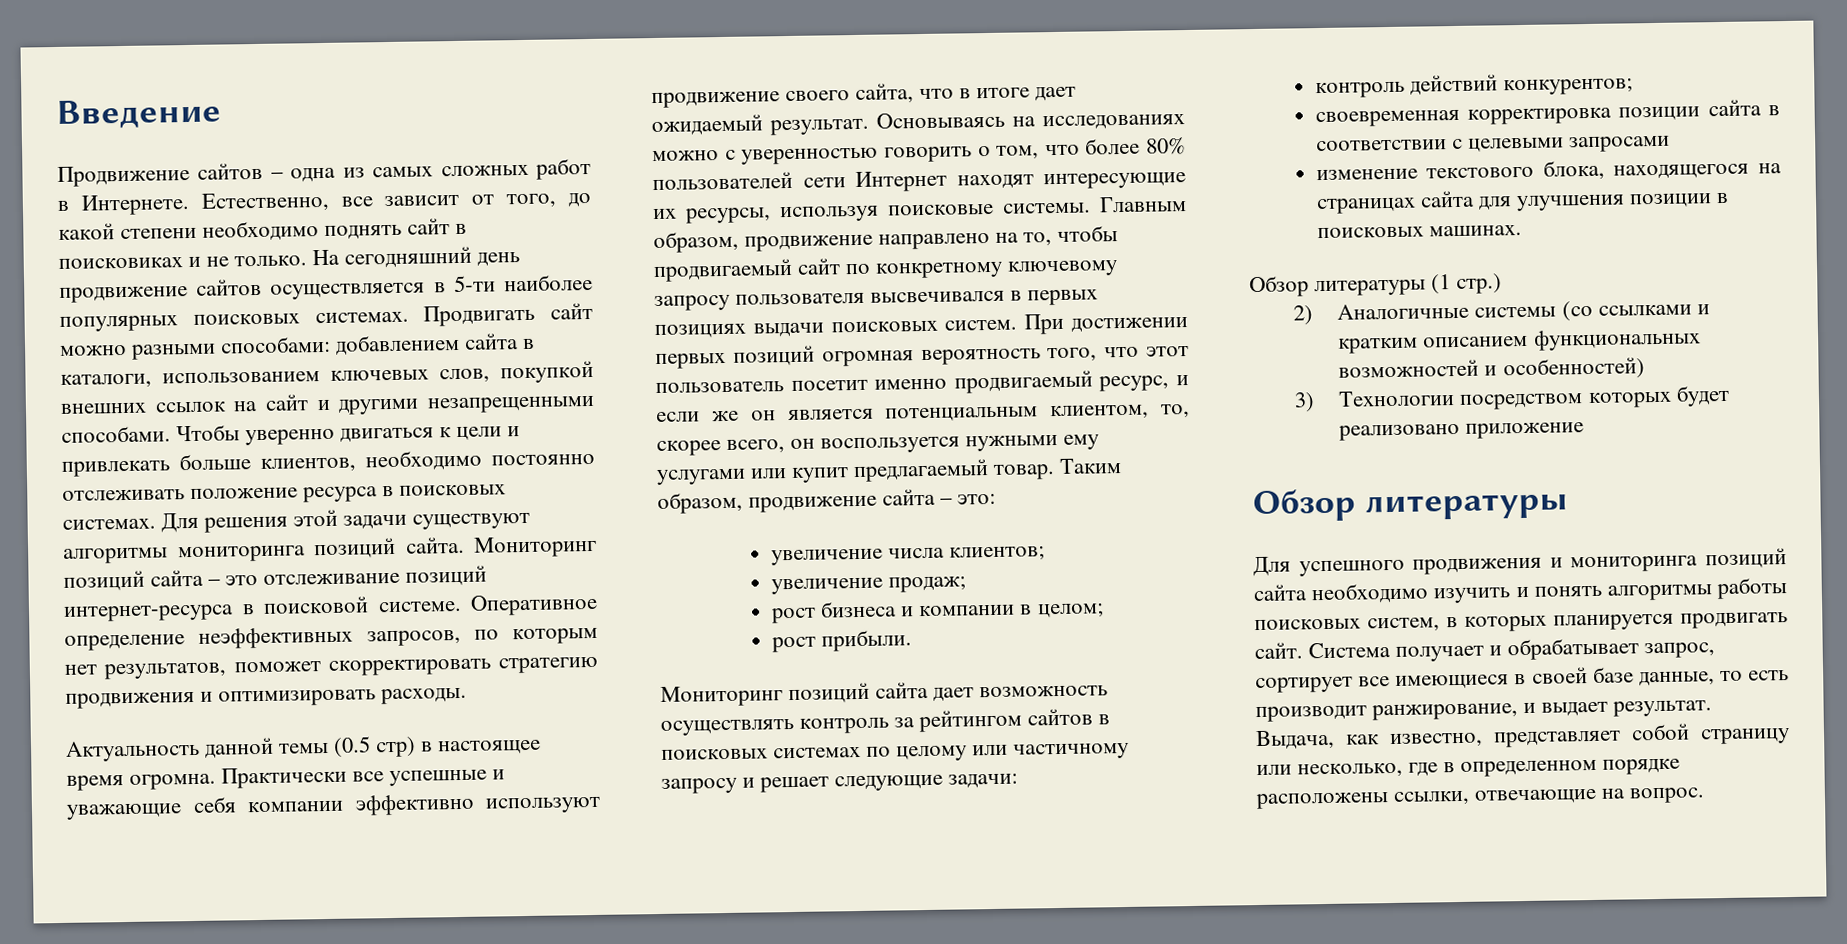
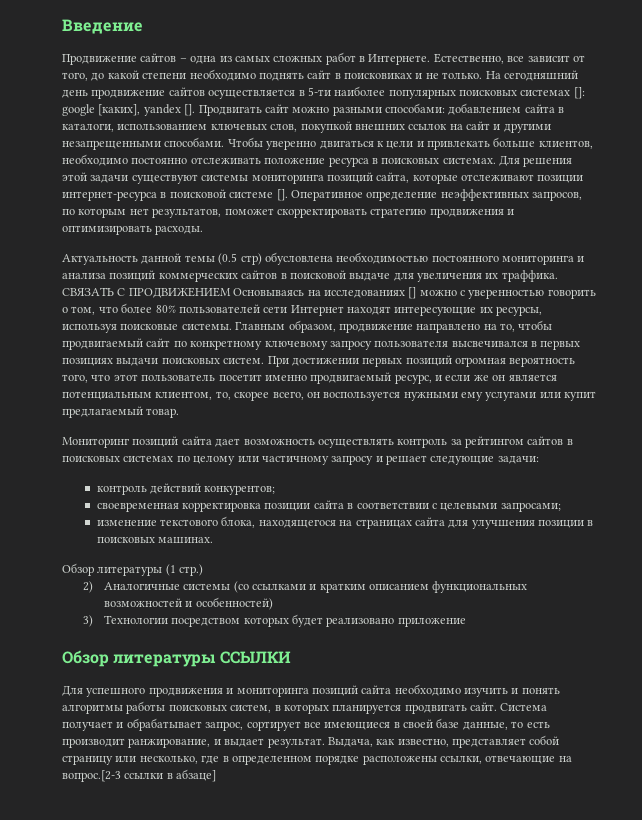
- На сегодняшний день продвижение сайтов осуществляется в 5-ти наиболее популярных поисковых системах.
+ На сегодняшний день продвижение сайтов осуществляется в 5-ти наиболее популярных поисковых системах []: google [каких], yandex [].
- Для решения этой задачи существуют алгоритмы мониторинга позиций сайта. Мониторинг позиций сайта – это отслеживание позиций интернет-ресурса в поисковой системе.
+ Для решения этой задачи существуют системы мониторинга позиций сайта, которые отслеживают позиции интернет-ресурса в поисковой системе [].
- Актуальность данной темы (0.5 стр) в настоящее время огромна. Практически все успешные и уважающие себя компании эффективно используют продвижение своего сайта, что в итоге дает ожидаемый результат. Основываясь на исследованиях можно с уверенностью говорить о том, что более 80% пользователей сети Интернет находят интересующие их ресурсы, используя поисковые системы.
+ Актуальность данной темы (0.5 стр) обусловлена необходимостью постоянного мониторинга и анализа позиций коммерческих сайтов в поисковой выдаче для увеличения их траффика. СВЯЗАТЬ С ПРОДВИЖЕНИЕМ Основываясь на исследованиях [] можно с уверенностью говорить о том, что более 80% пользователей сети Интернет находят интересующие их ресурсы, используя поисковые системы.
- Таким образом, продвижение сайта – это:
- увеличение числа клиентов;
- увеличение продаж;
- рост бизнеса и компании в целом;
- рост прибыли.
- своевременная корректировка позиции сайта в соответствии с целевыми запросами
+ своевременная корректировка позиции сайта в соответствии с целевыми запросами;
  3) Технологии посредством которых будет реализовано приложение
- Обзор литературы
+ Обзор литературы ССЫЛКИ
- Выдача, как известно, представляет собой страницу или несколько, где в определенном порядке расположены ссылки, отвечающие на вопрос.
+ Выдача, как известно, представляет собой страницу или несколько, где в определенном порядке расположены ссылки, отвечающие на вопрос.[2-3 ссылки в абзаце]

